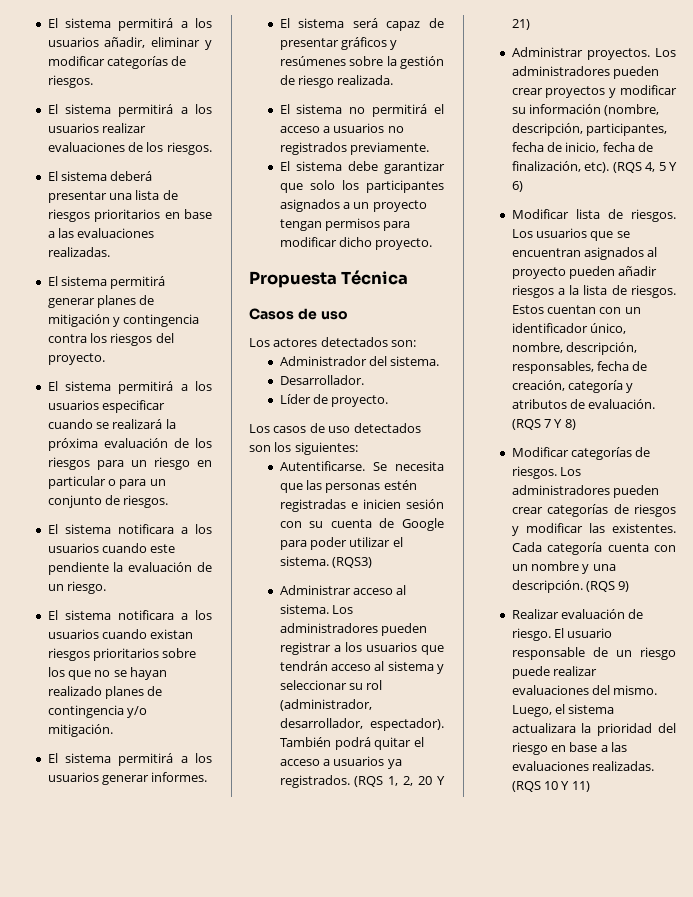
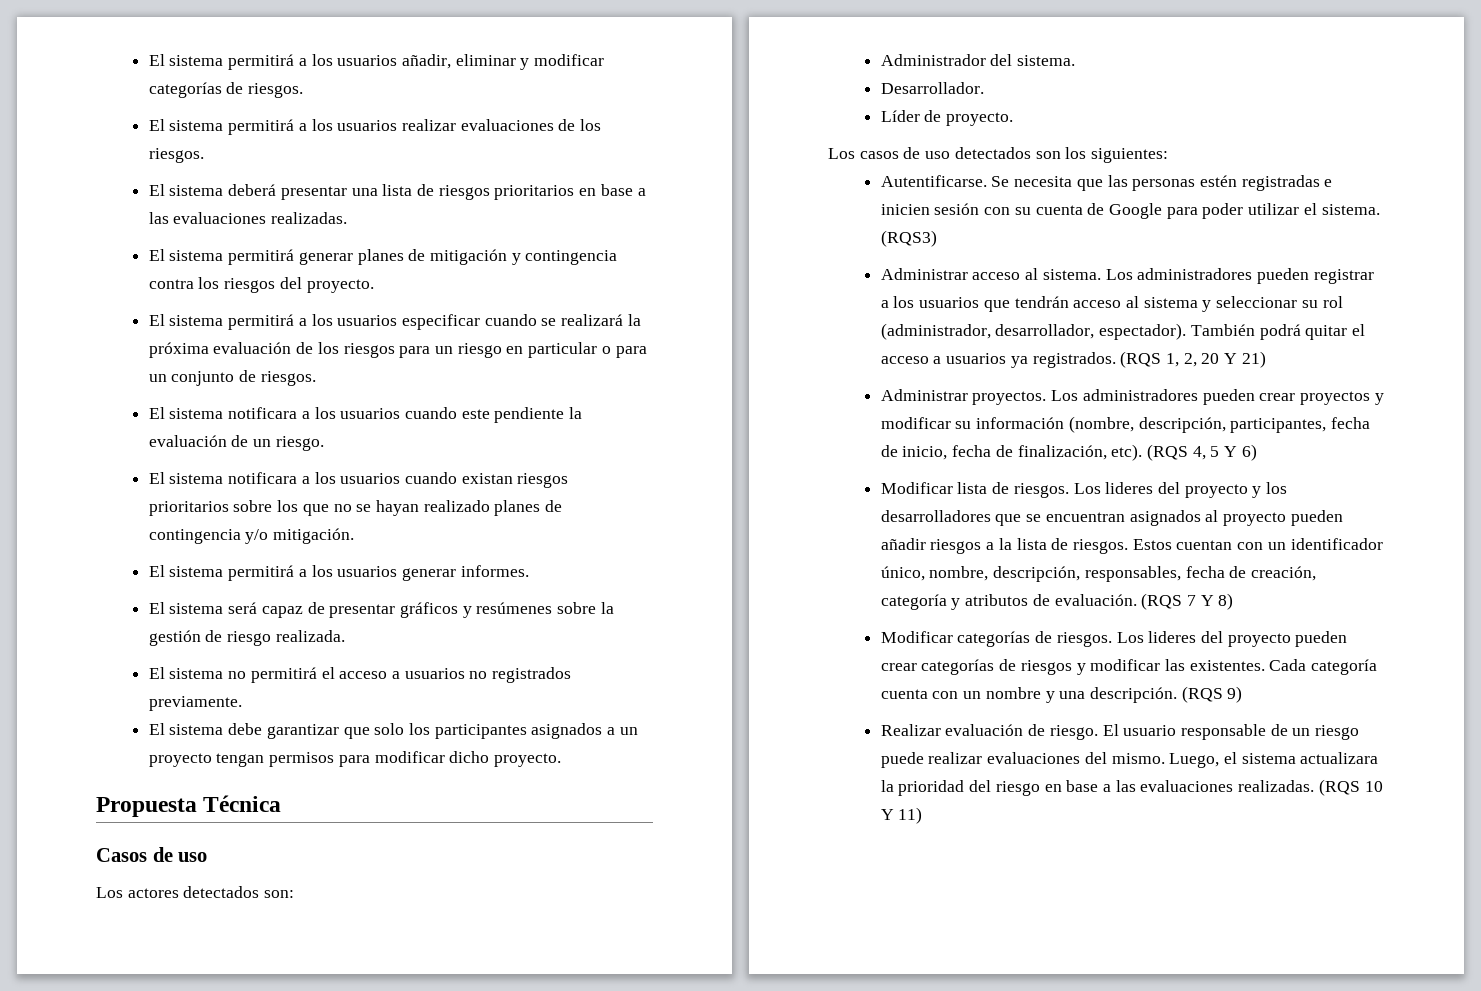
- Los usuarios que se encuentran asignados al proyecto pueden añadir riesgos a la lista de riesgos.
+ Los lideres del proyecto y los desarrolladores que se encuentran asignados al proyecto pueden añadir riesgos a la lista de riesgos.
- Los administradores pueden crear categorías de riesgos y modificar las existentes.
+ Los lideres del proyecto pueden crear categorías de riesgos y modificar las existentes.

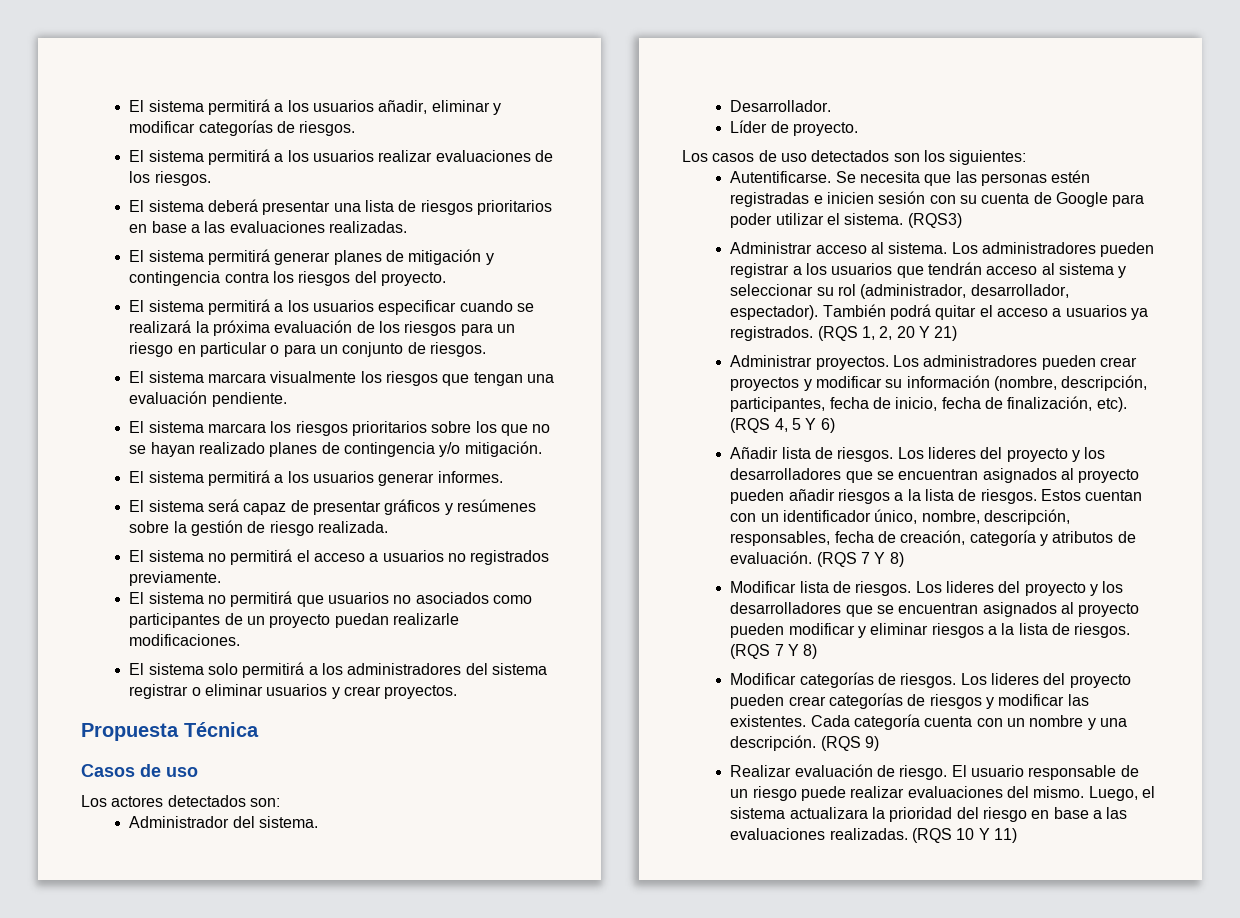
- El sistema notificara a los usuarios cuando este pendiente la evaluación de un riesgo.
- El sistema notificara a los usuarios cuando existan riesgos prioritarios sobre los que no se hayan realizado planes de contingencia y/o mitigación.
+ El sistema marcara visualmente los riesgos que tengan una evaluación pendiente.
+ El sistema marcara los riesgos prioritarios sobre los que no se hayan realizado planes de contingencia y/o mitigación.
- El sistema debe garantizar que solo los participantes asignados a un proyecto tengan permisos para modificar dicho proyecto.
+ El sistema no permitirá que usuarios no asociados como participantes de un proyecto puedan realizarle modificaciones.
+ El sistema solo permitirá a los administradores del sistema registrar o eliminar usuarios y crear proyectos.
- Modificar lista de riesgos.
+ Añadir lista de riesgos.
+ Modificar lista de riesgos. Los lideres del proyecto y los desarrolladores que se encuentran asignados al proyecto pueden modificar y eliminar riesgos a la lista de riesgos. (RQS 7 Y 8)

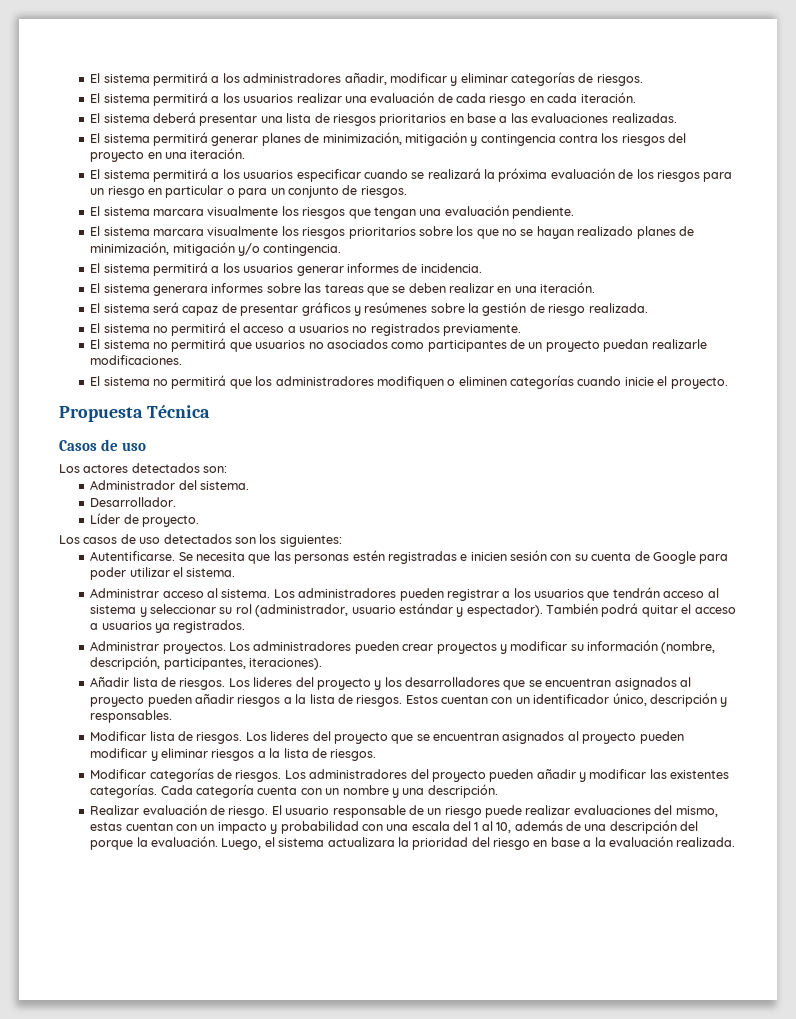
- El sistema permitirá a los usuarios añadir, eliminar y modificar categorías de riesgos.
+ El sistema permitirá a los administradores añadir, modificar y eliminar categorías de riesgos.
- El sistema permitirá a los usuarios realizar evaluaciones de los riesgos.
+ El sistema permitirá a los usuarios realizar una evaluación de cada riesgo en cada iteración.
- El sistema permitirá generar planes de mitigación y contingencia contra los riesgos del proyecto.
+ El sistema permitirá generar planes de minimización, mitigación y contingencia contra los riesgos del proyecto en una iteración.
- El sistema marcara los riesgos prioritarios sobre los que no se hayan realizado planes de contingencia y/o mitigación.
+ El sistema marcara visualmente los riesgos prioritarios sobre los que no se hayan realizado planes de minimización, mitigación y/o contingencia.
- El sistema permitirá a los usuarios generar informes.
+ El sistema permitirá a los usuarios generar informes de incidencia.
+ El sistema generara informes sobre las tareas que se deben realizar en una iteración.
- El sistema solo permitirá a los administradores del sistema registrar o eliminar usuarios y crear proyectos.
+ El sistema no permitirá que los administradores modifiquen o eliminen categorías cuando inicie el proyecto.
- (RQS3)
- Los administradores pueden registrar a los usuarios que tendrán acceso al sistema y seleccionar su rol (administrador, desarrollador, espectador).
+ Los administradores pueden registrar a los usuarios que tendrán acceso al sistema y seleccionar su rol (administrador, usuario estándar y espectador).
- (RQS 1, 2, 20 Y 21)
- Los administradores pueden crear proyectos y modificar su información (nombre, descripción, participantes, fecha de inicio, fecha de finalización, etc). (RQS 4, 5 Y 6)
+ Los administradores pueden crear proyectos y modificar su información (nombre, descripción, participantes, iteraciones).
- Estos cuentan con un identificador único, nombre, descripción, responsables, fecha de creación, categoría y atributos de evaluación. (RQS 7 Y 8)
+ Estos cuentan con un identificador único, descripción y responsables.
- Los lideres del proyecto y los desarrolladores que se encuentran asignados al proyecto pueden modificar y eliminar riesgos a la lista de riesgos. (RQS 7 Y 8)
+ Los lideres del proyecto que se encuentran asignados al proyecto pueden modificar y eliminar riesgos a la lista de riesgos.
- Los lideres del proyecto pueden crear categorías de riesgos y modificar las existentes.
+ Los administradores del proyecto pueden añadir y modificar las existentes categorías.
- (RQS 9)
- El usuario responsable de un riesgo puede realizar evaluaciones del mismo.
+ El usuario responsable de un riesgo puede realizar evaluaciones del mismo, estas cuentan con un impacto y probabilidad con una escala del 1 al 10, además de una descripción del porque la evaluación.
- Luego, el sistema actualizara la prioridad del riesgo en base a las evaluaciones realizadas. (RQS 10 Y 11)
+ Luego, el sistema actualizara la prioridad del riesgo en base a la evaluación realizada.

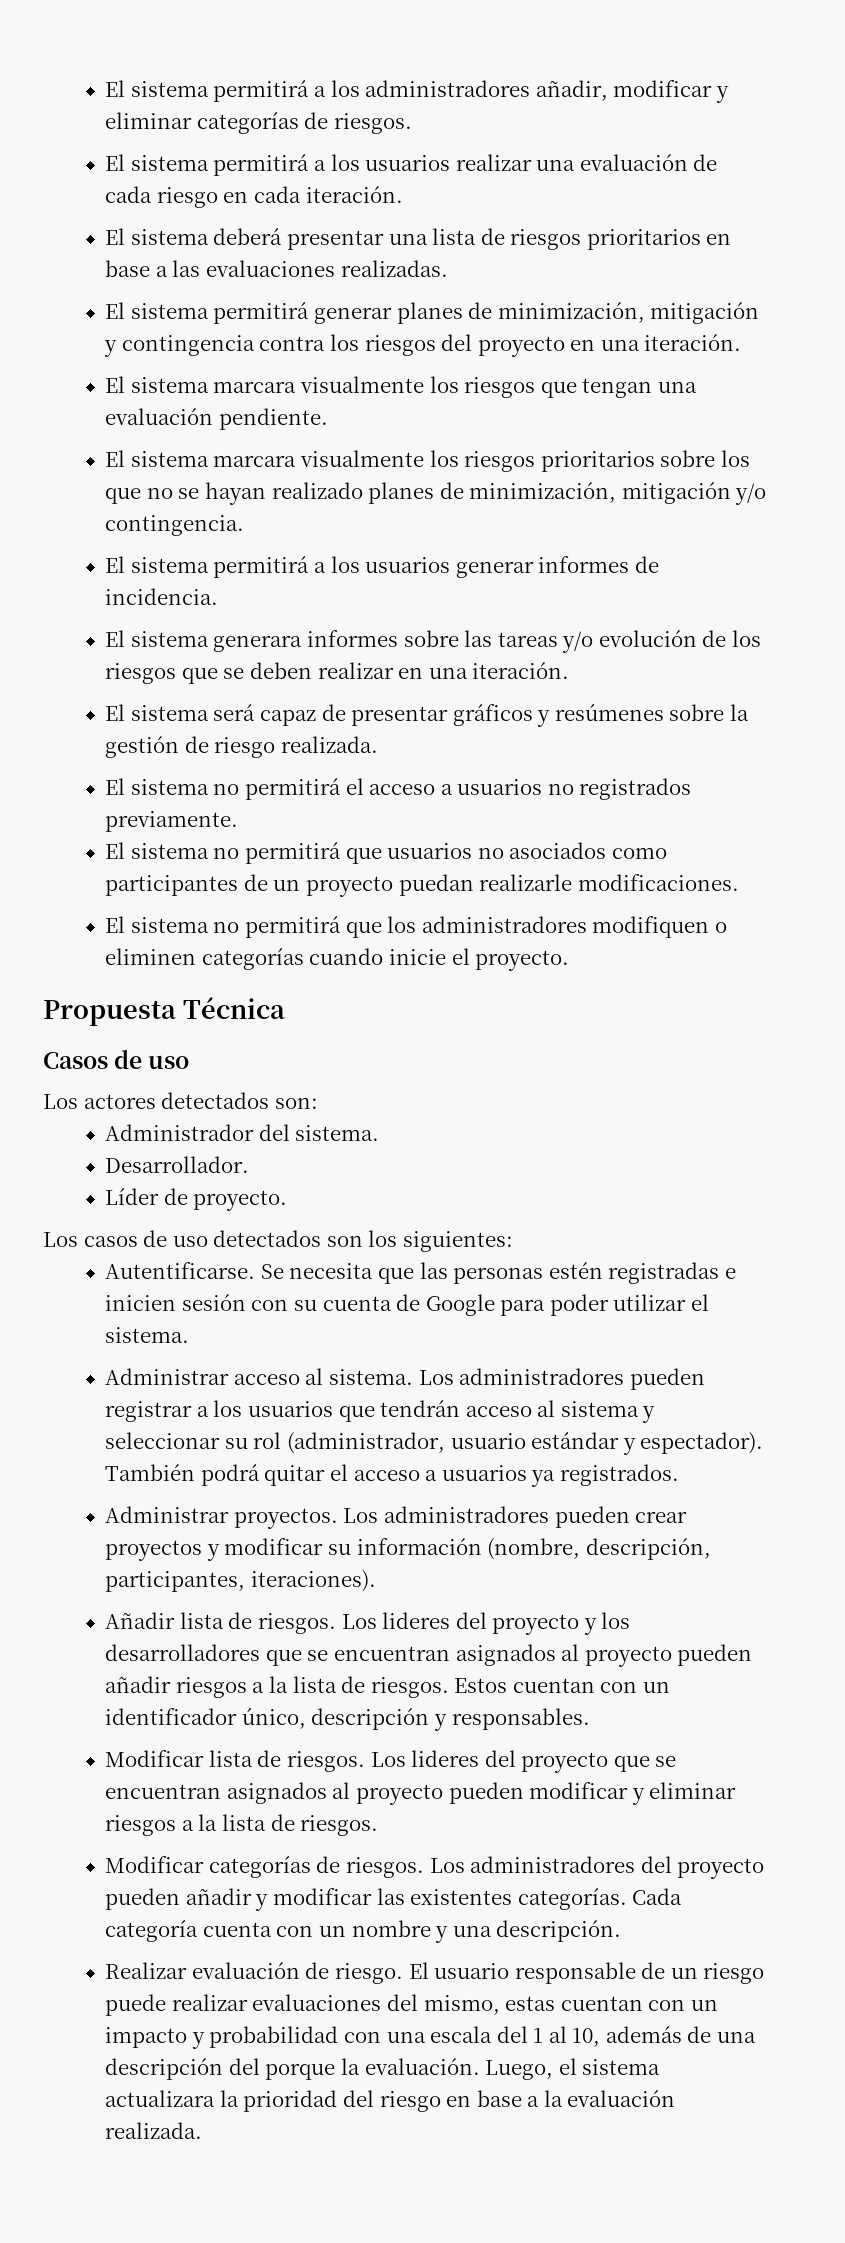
- El sistema permitirá a los usuarios especificar cuando se realizará la próxima evaluación de los riesgos para un riesgo en particular o para un conjunto de riesgos.
- El sistema generara informes sobre las tareas que se deben realizar en una iteración.
+ El sistema generara informes sobre las tareas y/o evolución de los riesgos que se deben realizar en una iteración.

